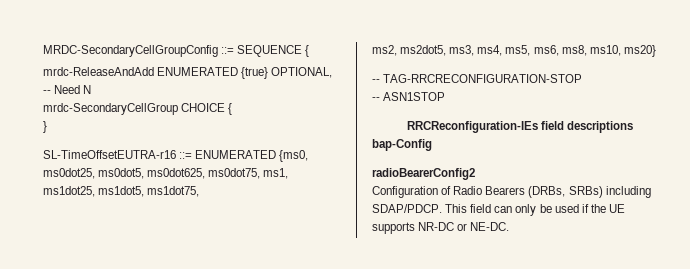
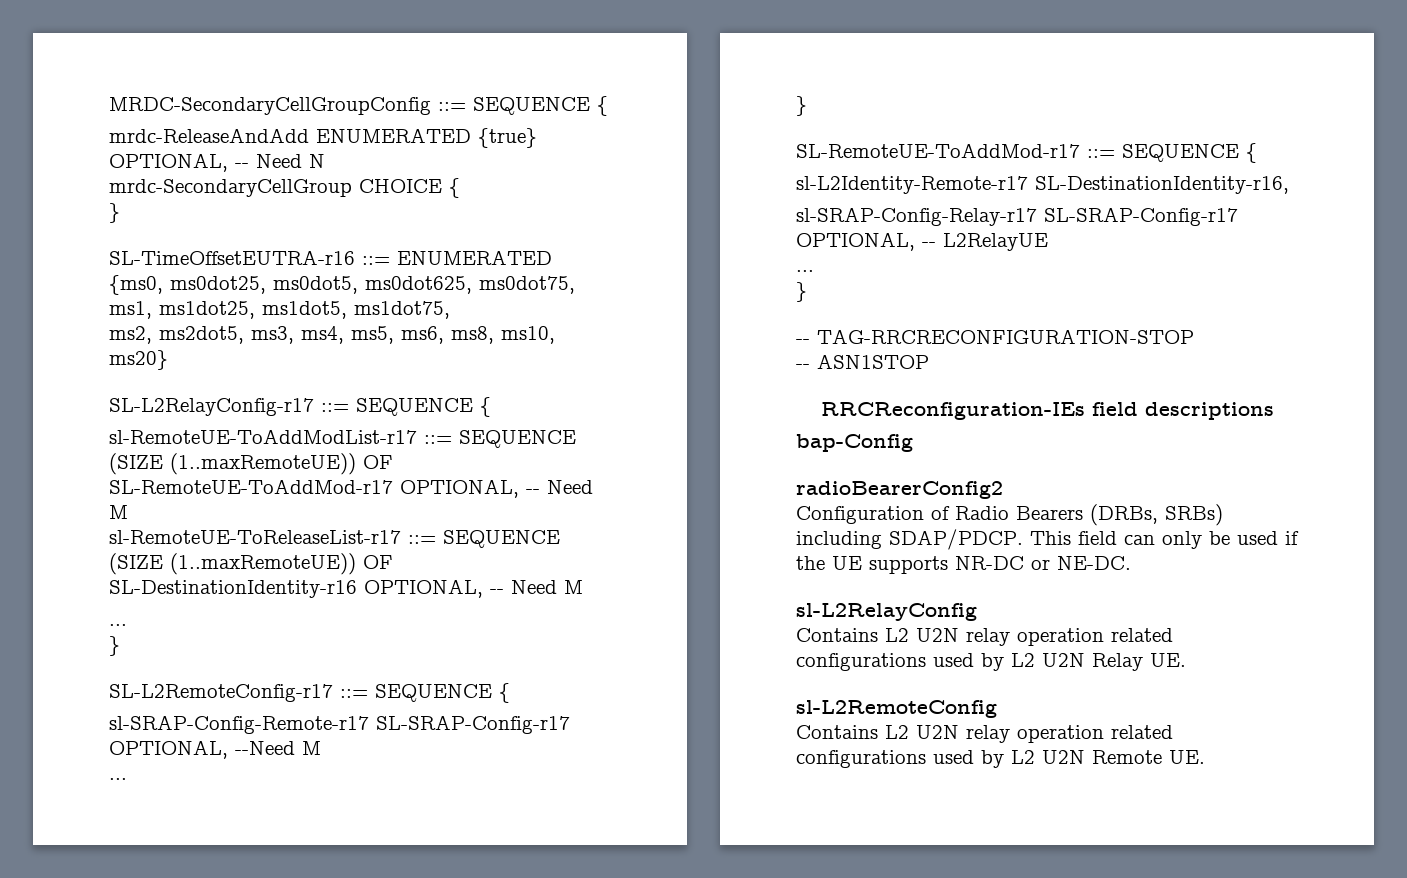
+ SL-L2RelayConfig-r17 ::= SEQUENCE {
+ sl-RemoteUE-ToAddModList-r17 ::= SEQUENCE (SIZE (1..maxRemoteUE)) OF SL-RemoteUE-ToAddMod-r17 OPTIONAL, -- Need M
+ sl-RemoteUE-ToReleaseList-r17 ::= SEQUENCE (SIZE (1..maxRemoteUE)) OF SL-DestinationIdentity-r16 OPTIONAL, -- Need M
+ ...
+ }
+ SL-L2RemoteConfig-r17 ::= SEQUENCE {
+ sl-SRAP-Config-Remote-r17 SL-SRAP-Config-r17 OPTIONAL, --Need M
+ ...
+ }
+ SL-RemoteUE-ToAddMod-r17 ::= SEQUENCE {
+ sl-L2Identity-Remote-r17 SL-DestinationIdentity-r16,
+ sl-SRAP-Config-Relay-r17 SL-SRAP-Config-r17 OPTIONAL, -- L2RelayUE
+ ...
+ }
+ sl-L2RelayConfig
+ Contains L2 U2N relay operation related configurations used by L2 U2N Relay UE.
+ sl-L2RemoteConfig
+ Contains L2 U2N relay operation related configurations used by L2 U2N Remote UE.

